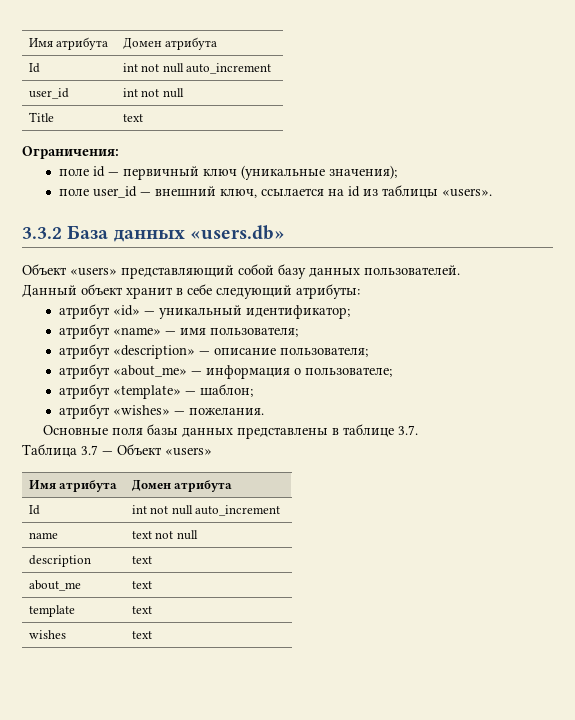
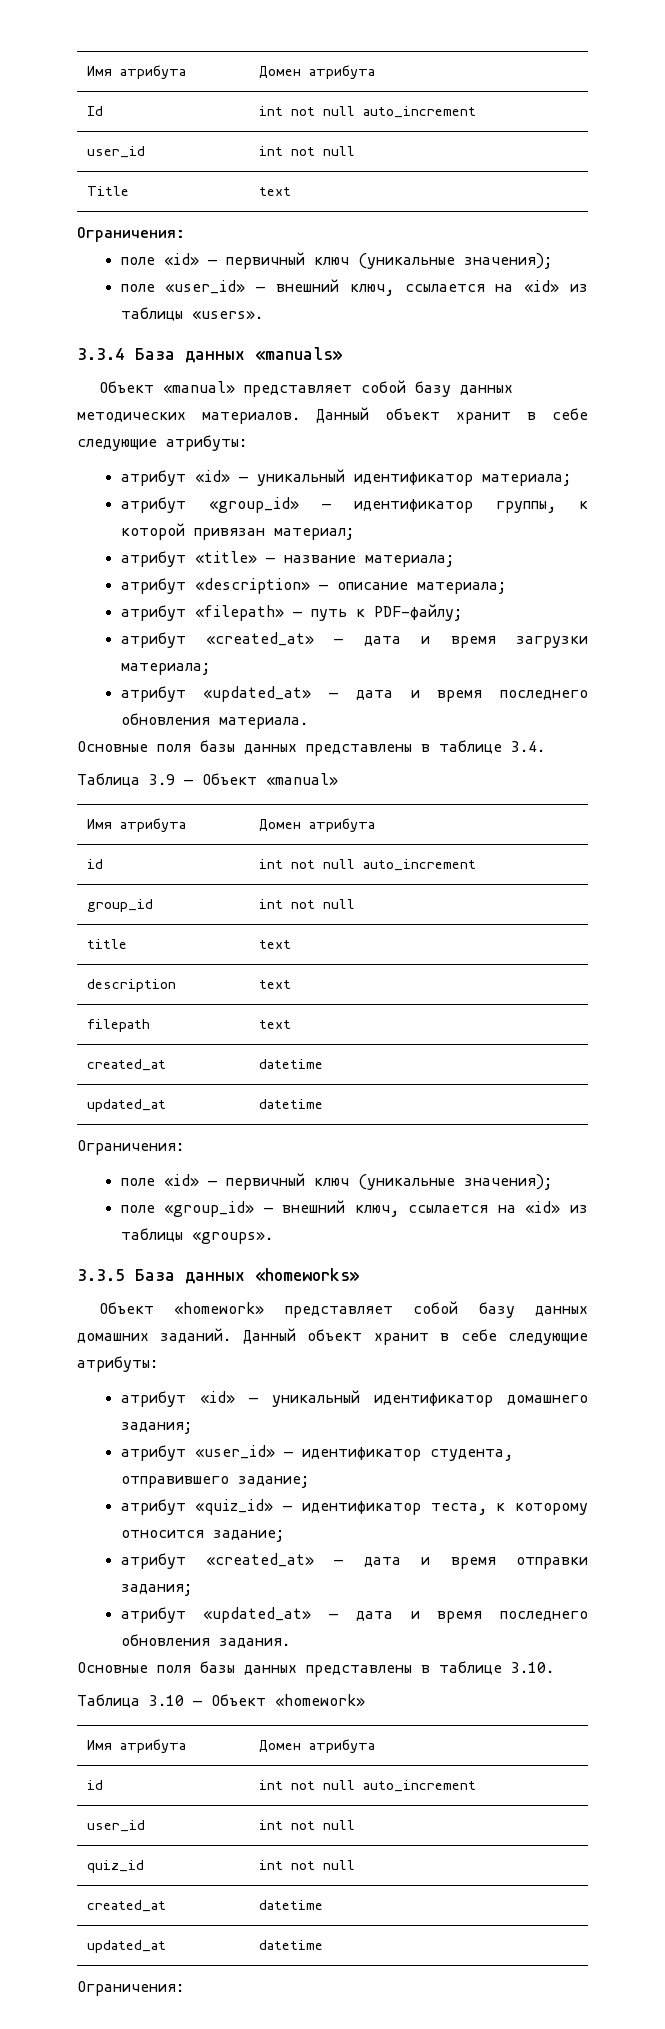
  Title | text
  Ограничения:
- поле id — первичный ключ (уникальные значения);
- поле user_id — внешний ключ, ссылается на id из таблицы «users».
+ поле «id» — первичный ключ (уникальные значения);
+ поле «user_id» — внешний ключ, ссылается на «id» из таблицы «users».
- 3.3.2 База данных «users.db»
- Объект «users» представляющий собой базу данных пользователей.
- Данный объект хранит в себе следующий атрибуты:
- атрибут «id» — уникальный идентификатор;
- атрибут «name» — имя пользователя;
+ 3.3.4 База данных «manuals»
+ Объект «manual» представляет собой базу данных методических материалов. Данный объект хранит в себе следующие атрибуты:
+ атрибут «id» — уникальный идентификатор материала;
+ атрибут «group_id» — идентификатор группы, к которой привязан материал;
+ атрибут «title» — название материала;
- атрибут «description» — описание пользователя;
- атрибут «about_me» — информация о пользователе;
- атрибут «template» — шаблон;
- атрибут «wishes» — пожелания.
- Основные поля базы данных представлены в таблицe 3.7.
- Таблица 3.7 — Объект «users»
+ атрибут «description» — описание материала;
+ атрибут «filepath» — путь к PDF-файлу;
+ атрибут «created_at» — дата и время загрузки материала;
+ атрибут «updated_at» — дата и время последнего обновления материала.
+ Основные поля базы данных представлены в таблице 3.4.
+ Таблица 3.9 — Объект «manual»
  Имя атрибута | Домен атрибута
- Id | int not null auto_increment
- name | text not null
+ id | int not null auto_increment
+ group_id | int not null
+ title | text
- about_me | text
- template | text
- wishes | text
+ filepath | text
+ created_at | datetime
+ updated_at | datetime
+ Ограничения:
+ поле «id» — первичный ключ (уникальные значения);
+ поле «group_id» — внешний ключ, ссылается на «id» из таблицы «groups».
+ 3.3.5 База данных «homeworks»
+ Объект «homework» представляет собой базу данных домашних заданий. Данный объект хранит в себе следующие атрибуты:
+ атрибут «id» — уникальный идентификатор домашнего задания;
+ атрибут «user_id» — идентификатор студента, отправившего задание;
+ атрибут «quiz_id» — идентификатор теста, к которому относится задание;
+ атрибут «created_at» — дата и время отправки задания;
+ атрибут «updated_at» — дата и время последнего обновления задания.
+ Основные поля базы данных представлены в таблице 3.10.
+ Таблица 3.10 — Объект «homework»
+ Имя атрибута | Домен атрибута
+ id | int not null auto_increment
+ user_id | int not null
+ quiz_id | int not null
+ created_at | datetime
+ updated_at | datetime
+ Ограничения:

